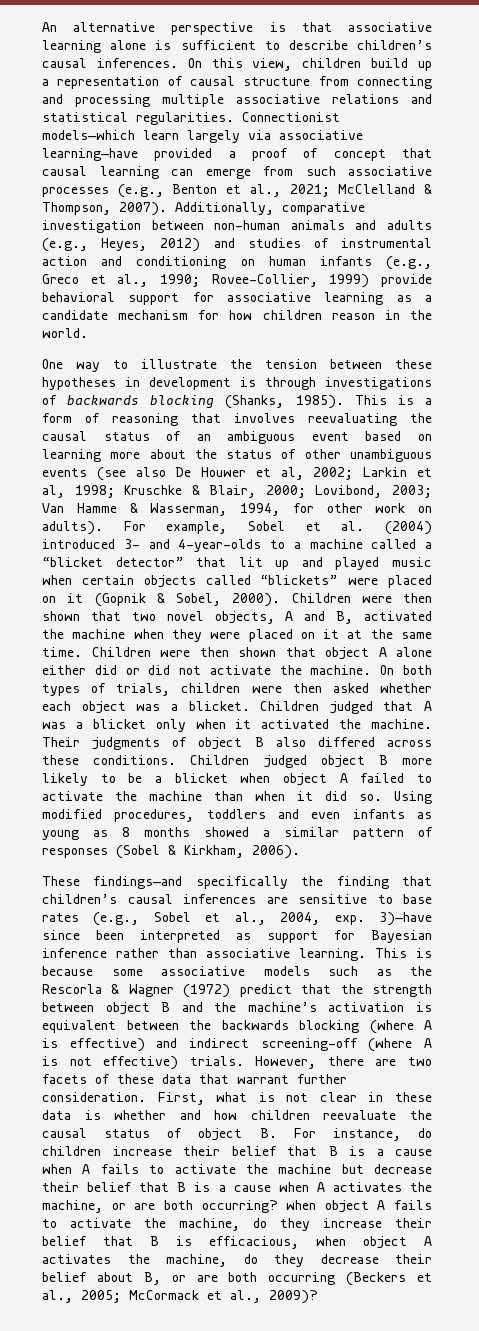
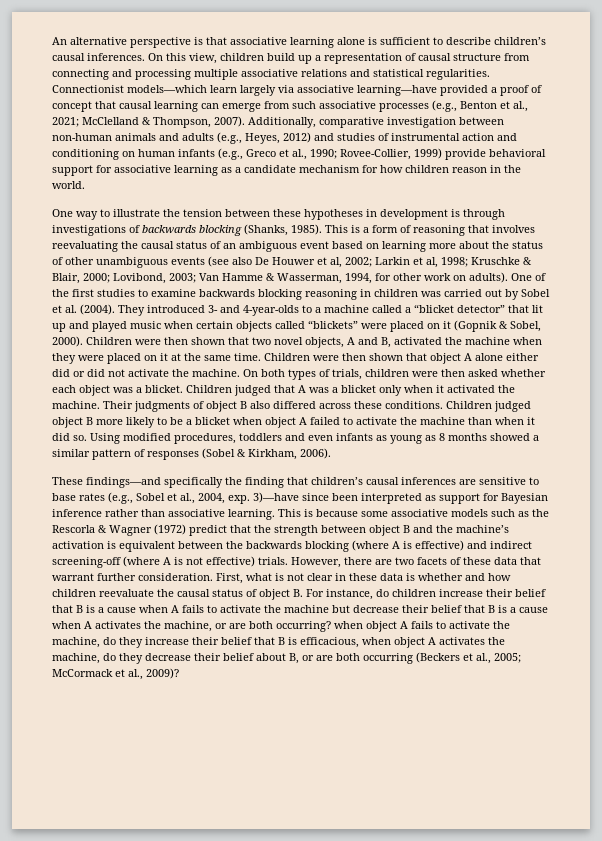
- For example, Sobel et al. (2004) introduced 3- and 4-year-olds to a machine called a “blicket detector” that lit up and played music when certain objects called “blickets” were placed on it (Gopnik & Sobel, 2000).
+ One of the first studies to examine backwards blocking reasoning in children was carried out by Sobel et al. (2004). They introduced 3- and 4-year-olds to a machine called a “blicket detector” that lit up and played music when certain objects called “blickets” were placed on it (Gopnik & Sobel, 2000).

